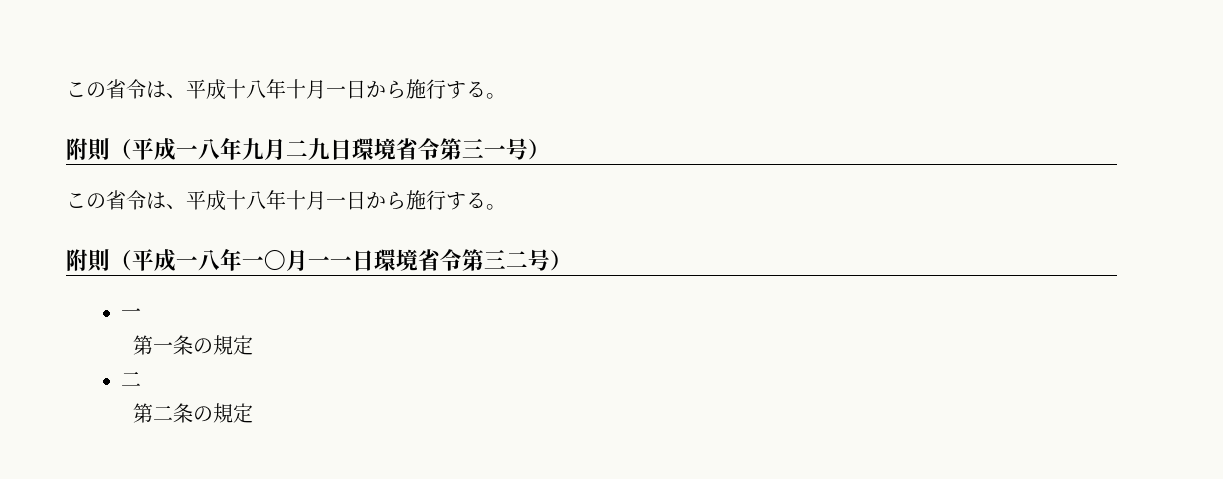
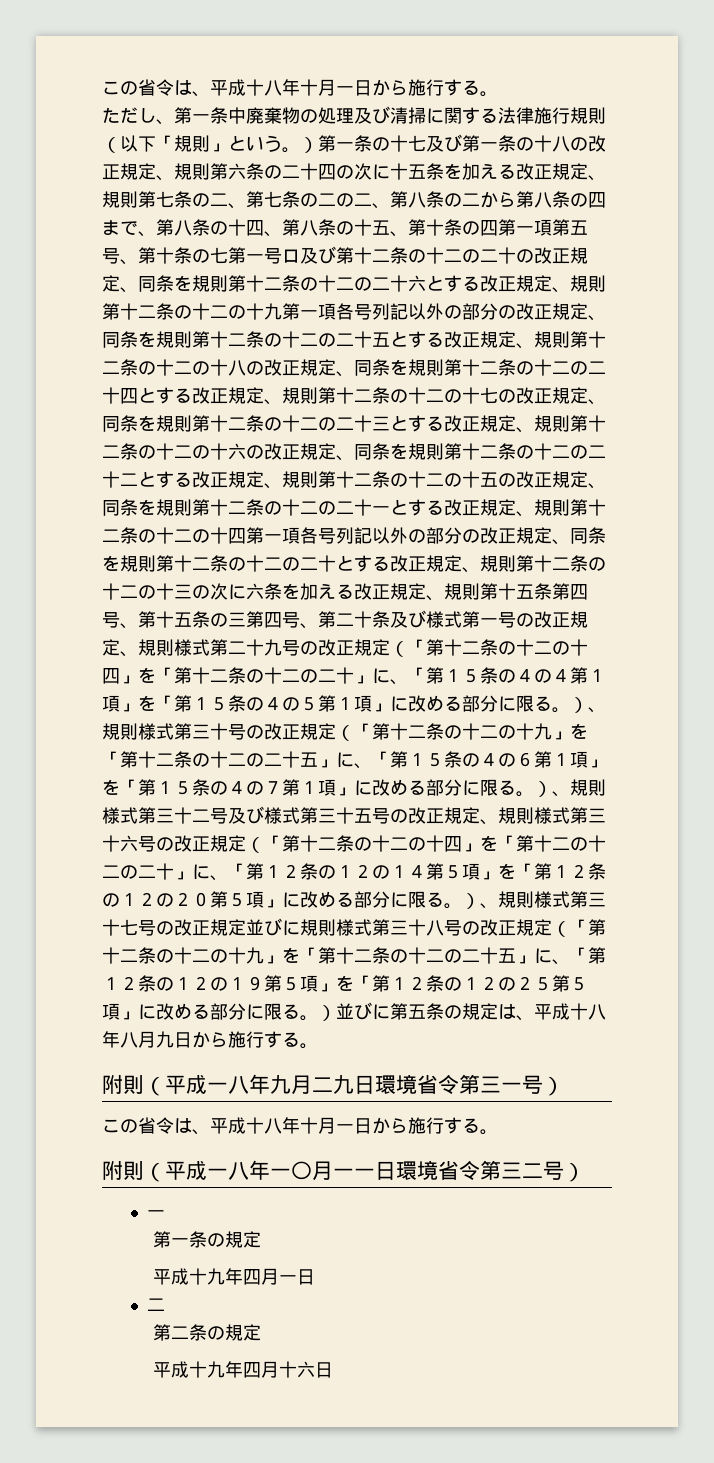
+ ただし、第一条中廃棄物の処理及び清掃に関する法律施行規則（以下「規則」という。）第一条の十七及び第一条の十八の改正規定、規則第六条の二十四の次に十五条を加える改正規定、規則第七条の二、第七条の二の二、第八条の二から第八条の四まで、第八条の十四、第八条の十五、第十条の四第一項第五号、第十条の七第一号ロ及び第十二条の十二の二十の改正規定、同条を規則第十二条の十二の二十六とする改正規定、規則第十二条の十二の十九第一項各号列記以外の部分の改正規定、同条を規則第十二条の十二の二十五とする改正規定、規則第十二条の十二の十八の改正規定、同条を規則第十二条の十二の二十四とする改正規定、規則第十二条の十二の十七の改正規定、同条を規則第十二条の十二の二十三とする改正規定、規則第十二条の十二の十六の改正規定、同条を規則第十二条の十二の二十二とする改正規定、規則第十二条の十二の十五の改正規定、同条を規則第十二条の十二の二十一とする改正規定、規則第十二条の十二の十四第一項各号列記以外の部分の改正規定、同条を規則第十二条の十二の二十とする改正規定、規則第十二条の十二の十三の次に六条を加える改正規定、規則第十五条第四号、第十五条の三第四号、第二十条及び様式第一号の改正規定、規則様式第二十九号の改正規定（「第十二条の十二の十四」を「第十二条の十二の二十」に、「第１５条の４の４第１項」を「第１５条の４の５第１項」に改める部分に限る。）、規則様式第三十号の改正規定（「第十二条の十二の十九」を「第十二条の十二の二十五」に、「第１５条の４の６第１項」を「第１５条の４の７第１項」に改める部分に限る。）、規則様式第三十二号及び様式第三十五号の改正規定、規則様式第三十六号の改正規定（「第十二条の十二の十四」を「第十二の十二の二十」に、「第１２条の１２の１４第５項」を「第１２条の１２の２０第５項」に改める部分に限る。）、規則様式第三十七号の改正規定並びに規則様式第三十八号の改正規定（「第十二条の十二の十九」を「第十二条の十二の二十五」に、「第１２条の１２の１９第５項」を「第１２条の１２の２５第５項」に改める部分に限る。）並びに第五条の規定は、平成十八年八月九日から施行する。
+ 平成十九年四月一日
+ 平成十九年四月十六日

